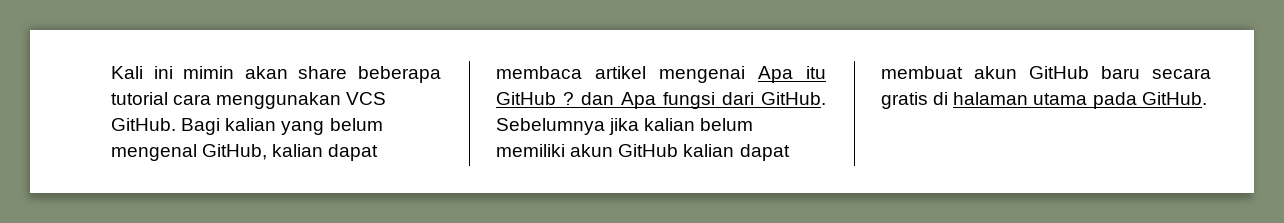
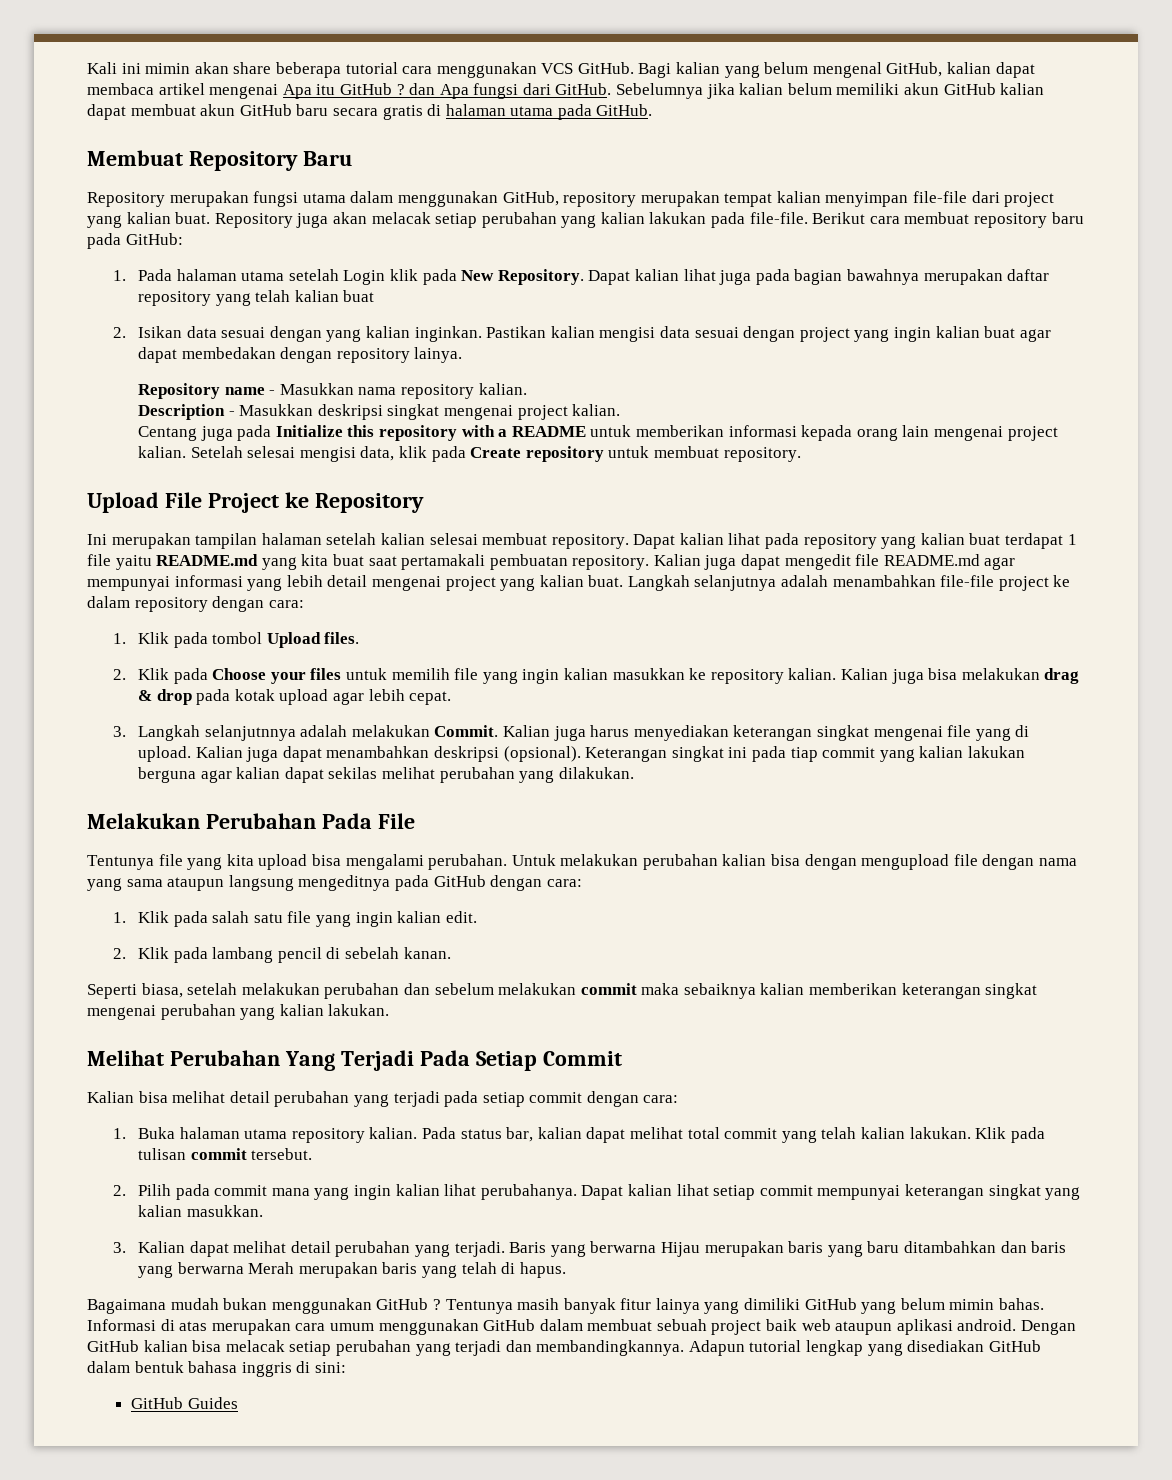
+ Membuat Repository Baru
+ Repository merupakan fungsi utama dalam menggunakan GitHub, repository merupakan tempat kalian menyimpan file-file dari project yang kalian buat. Repository juga akan melacak setiap perubahan yang kalian lakukan pada file-file. Berikut cara membuat repository baru pada GitHub:
+ 1. Pada halaman utama setelah Login klik pada New Repository. Dapat kalian lihat juga pada bagian bawahnya merupakan daftar repository yang telah kalian buat
+ 2. Isikan data sesuai dengan yang kalian inginkan. Pastikan kalian mengisi data sesuai dengan project yang ingin kalian buat agar dapat membedakan dengan repository lainya.
+ Repository name - Masukkan nama repository kalian.
+ Description - Masukkan deskripsi singkat mengenai project kalian.
+ Centang juga pada Initialize this repository with a README untuk memberikan informasi kepada orang lain mengenai project kalian. Setelah selesai mengisi data, klik pada Create repository untuk membuat repository.
+ Upload File Project ke Repository
+ Ini merupakan tampilan halaman setelah kalian selesai membuat repository. Dapat kalian lihat pada repository yang kalian buat terdapat 1 file yaitu README.md yang kita buat saat pertamakali pembuatan repository. Kalian juga dapat mengedit file README.md agar mempunyai informasi yang lebih detail mengenai project yang kalian buat. Langkah selanjutnya adalah menambahkan file-file project ke dalam repository dengan cara:
+ 1. Klik pada tombol Upload files.
+ 2. Klik pada Choose your files untuk memilih file yang ingin kalian masukkan ke repository kalian. Kalian juga bisa melakukan drag & drop pada kotak upload agar lebih cepat.
+ 3. Langkah selanjutnnya adalah melakukan Commit. Kalian juga harus menyediakan keterangan singkat mengenai file yang di upload. Kalian juga dapat menambahkan deskripsi (opsional). Keterangan singkat ini pada tiap commit yang kalian lakukan berguna agar kalian dapat sekilas melihat perubahan yang dilakukan.
+ Melakukan Perubahan Pada File
+ Tentunya file yang kita upload bisa mengalami perubahan. Untuk melakukan perubahan kalian bisa dengan mengupload file dengan nama yang sama ataupun langsung mengeditnya pada GitHub dengan cara:
+ 1. Klik pada salah satu file yang ingin kalian edit.
+ 2. Klik pada lambang pencil di sebelah kanan.
+ Seperti biasa, setelah melakukan perubahan dan sebelum melakukan commit maka sebaiknya kalian memberikan keterangan singkat mengenai perubahan yang kalian lakukan.
+ Melihat Perubahan Yang Terjadi Pada Setiap Commit
+ Kalian bisa melihat detail perubahan yang terjadi pada setiap commit dengan cara:
+ 1. Buka halaman utama repository kalian. Pada status bar, kalian dapat melihat total commit yang telah kalian lakukan. Klik pada tulisan commit tersebut.
+ 2. Pilih pada commit mana yang ingin kalian lihat perubahanya. Dapat kalian lihat setiap commit mempunyai keterangan singkat yang kalian masukkan.
+ 3. Kalian dapat melihat detail perubahan yang terjadi. Baris yang berwarna Hijau merupakan baris yang baru ditambahkan dan baris yang berwarna Merah merupakan baris yang telah di hapus.
+ Bagaimana mudah bukan menggunakan GitHub ? Tentunya masih banyak fitur lainya yang dimiliki GitHub yang belum mimin bahas. Informasi di atas merupakan cara umum menggunakan GitHub dalam membuat sebuah project baik web ataupun aplikasi android. Dengan GitHub kalian bisa melacak setiap perubahan yang terjadi dan membandingkannya. Adapun tutorial lengkap yang disediakan GitHub dalam bentuk bahasa inggris di sini:
+ GitHub Guides

